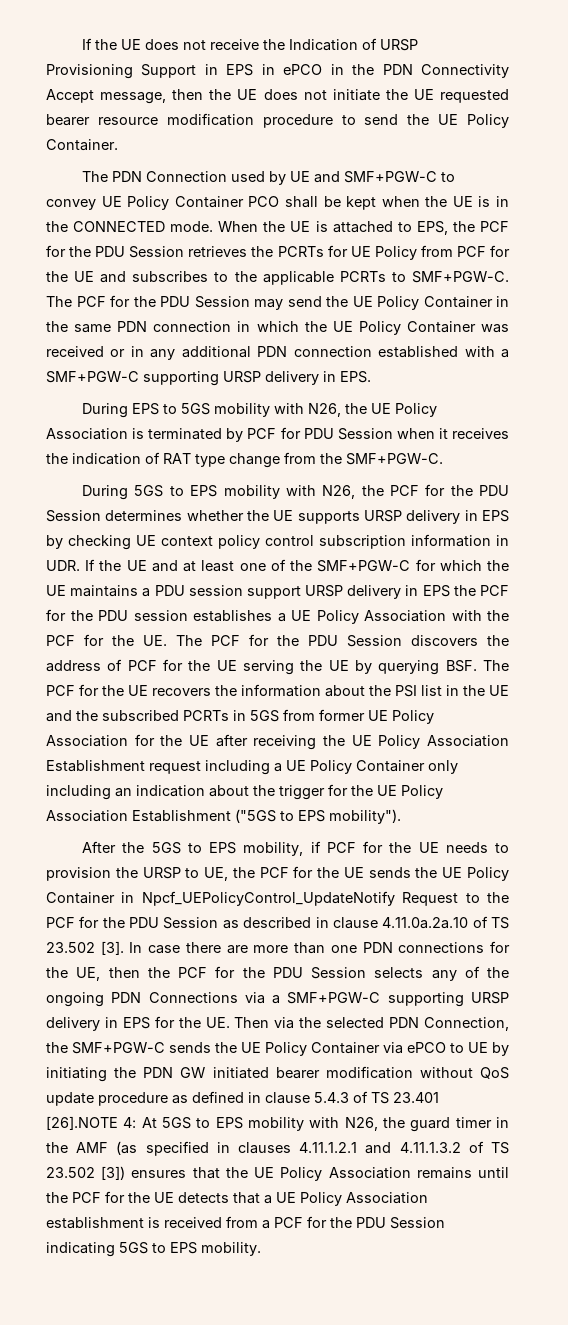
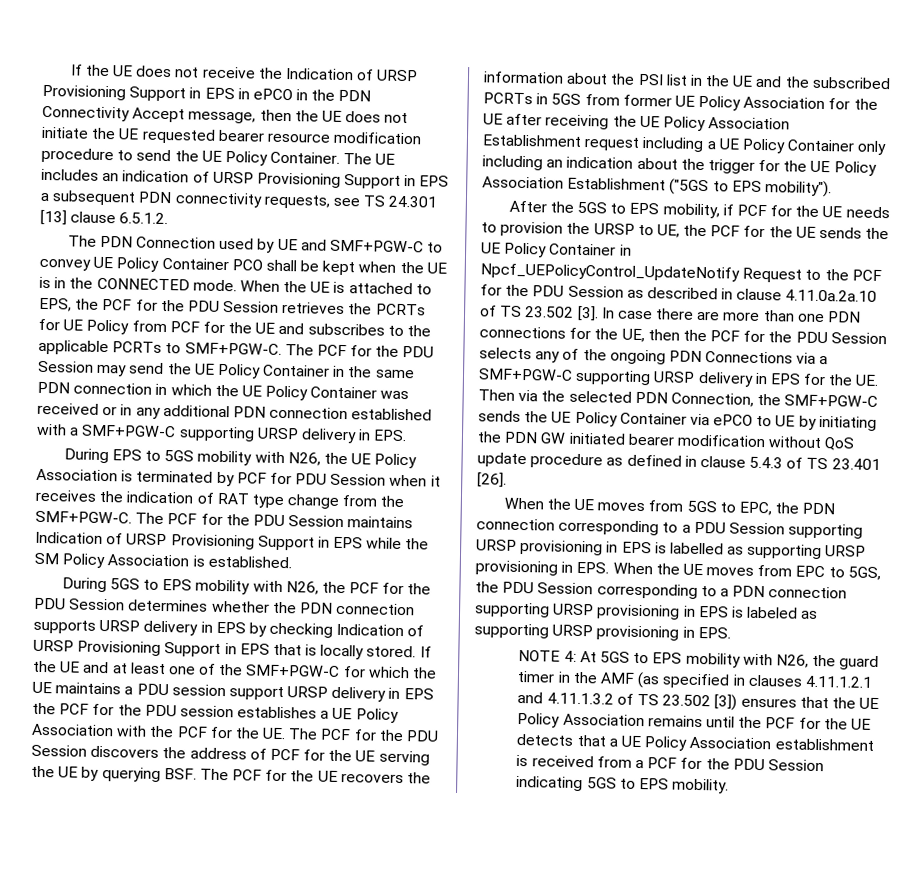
+ The UE includes an indication of URSP Provisioning Support in EPS a subsequent PDN connectivity requests, see TS 24.301 [13] clause 6.5.1.2.
+ The PCF for the PDU Session maintains Indication of URSP Provisioning Support in EPS while the SM Policy Association is established.
- During 5GS to EPS mobility with N26, the PCF for the PDU Session determines whether the UE supports URSP delivery in EPS by checking UE context policy control subscription information in UDR. If the UE and at least one of the SMF+PGW-C for which the UE maintains a PDU session support URSP delivery in EPS the PCF for the PDU session establishes a UE Policy Association with the PCF for the UE. The PCF for the PDU Session discovers the address of PCF for the UE serving the UE by querying BSF. The PCF for the UE recovers the information about the PSI list in the UE and the subscribed PCRTs in 5GS from former UE Policy Association for the UE after receiving the UE Policy Association Establishment request including a UE Policy Container only including an indication about the trigger for the UE Policy Association Establishment ("5GS to EPS mobility").
+ During 5GS to EPS mobility with N26, the PCF for the PDU Session determines whether the PDN connection supports URSP delivery in EPS by checking Indication of URSP Provisioning Support in EPS that is locally stored. If the UE and at least one of the SMF+PGW-C for which the UE maintains a PDU session support URSP delivery in EPS the PCF for the PDU session establishes a UE Policy Association with the PCF for the UE. The PCF for the PDU Session discovers the address of PCF for the UE serving the UE by querying BSF. The PCF for the UE recovers the information about the PSI list in the UE and the subscribed PCRTs in 5GS from former UE Policy Association for the UE after receiving the UE Policy Association Establishment request including a UE Policy Container only including an indication about the trigger for the UE Policy Association Establishment ("5GS to EPS mobility").
- In case there are more than one PDN connections for the UE, then the PCF for the PDU Session selects any of the ongoing PDN Connections via a SMF+PGW-C supporting URSP delivery in EPS for the UE. Then via the selected PDN Connection, the SMF+PGW-C sends the UE Policy Container via ePCO to UE by initiating the PDN GW initiated bearer modification without QoS update procedure as defined in clause 5.4.3 of TS 23.401 [26].NOTE 4:
+ In case there are more than one PDN connections for the UE, then the PCF for the PDU Session selects any of the ongoing PDN Connections via a SMF+PGW-C supporting URSP delivery in EPS for the UE. Then via the selected PDN Connection, the SMF+PGW-C sends the UE Policy Container via ePCO to UE by initiating the PDN GW initiated bearer modification without QoS update procedure as defined in clause 5.4.3 of TS 23.401 [26].
+ When the UE moves from 5GS to EPC, the PDN connection corresponding to a PDU Session supporting URSP provisioning in EPS is labelled as supporting URSP provisioning in EPS. When the UE moves from EPC to 5GS, the PDU Session corresponding to a PDN connection supporting URSP provisioning in EPS is labeled as supporting URSP provisioning in EPS.
+ NOTE 4:

